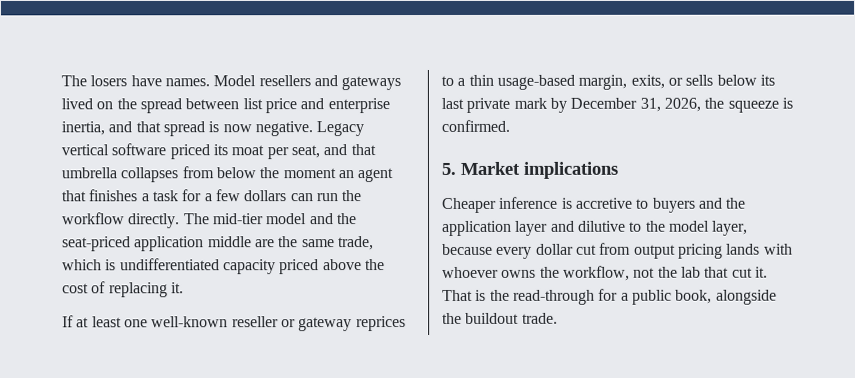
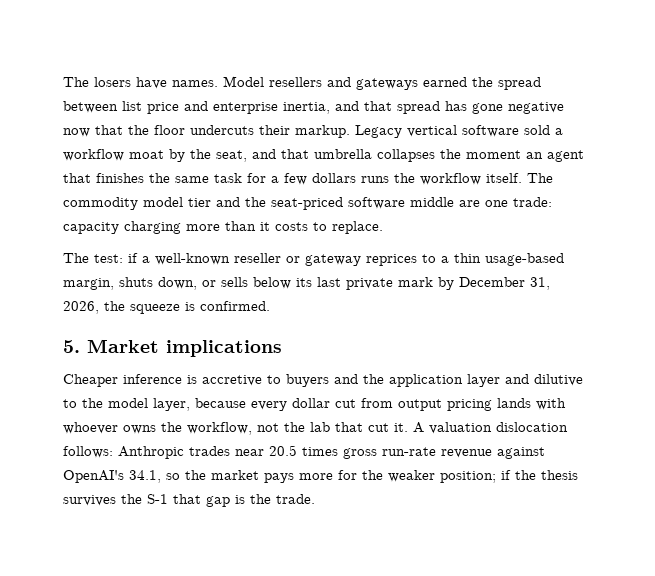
- Model resellers and gateways lived on the spread between list price and enterprise inertia, and that spread is now negative. Legacy vertical software priced its moat per seat, and that umbrella collapses from below the moment an agent that finishes a task for a few dollars can run the workflow directly. The mid-tier model and the seat-priced application middle are the same trade, which is undifferentiated capacity priced above the cost of replacing it.
- If at least one well-known reseller or gateway reprices to a thin usage-based margin, exits, or sells below its last private mark by December 31, 2026, the squeeze is confirmed.
+ Model resellers and gateways earned the spread between list price and enterprise inertia, and that spread has gone negative now that the floor undercuts their markup. Legacy vertical software sold a workflow moat by the seat, and that umbrella collapses the moment an agent that finishes the same task for a few dollars runs the workflow itself. The commodity model tier and the seat-priced software middle are one trade: capacity charging more than it costs to replace.
+ The test: if a well-known reseller or gateway reprices to a thin usage-based margin, shuts down, or sells below its last private mark by December 31, 2026, the squeeze is confirmed.
- That is the read-through for a public book, alongside the buildout trade.
+ A valuation dislocation follows: Anthropic trades near 20.5 times gross run-rate revenue against OpenAI's 34.1, so the market pays more for the weaker position; if the thesis survives the S-1 that gap is the trade.

